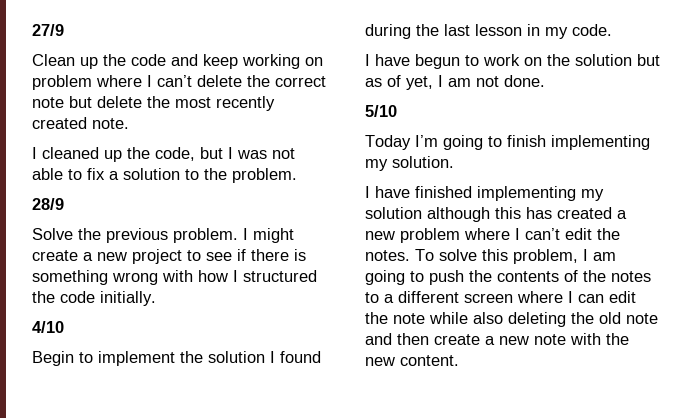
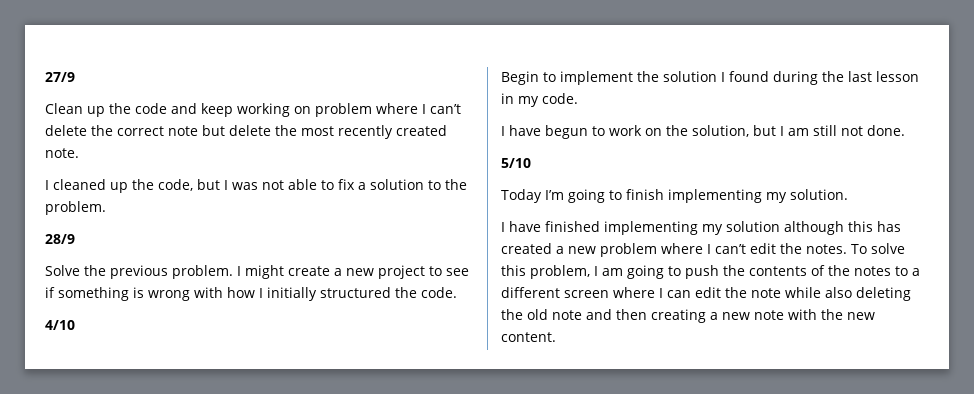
- I might create a new project to see if there is something wrong with how I structured the code initially.
+ I might create a new project to see if something is wrong with how I initially structured the code.
- I have begun to work on the solution but as of yet, I am not done.
+ I have begun to work on the solution, but I am still not done.
- To solve this problem, I am going to push the contents of the notes to a different screen where I can edit the note while also deleting the old note and then create a new note with the new content.
+ To solve this problem, I am going to push the contents of the notes to a different screen where I can edit the note while also deleting the old note and then creating a new note with the new content.

